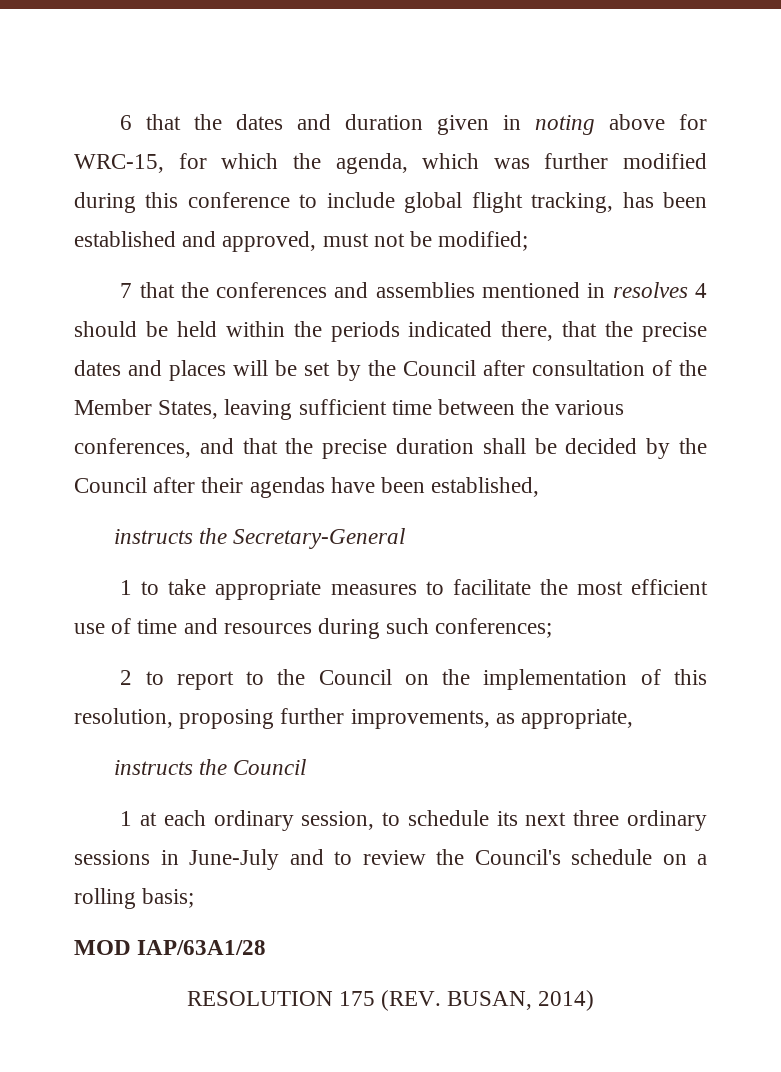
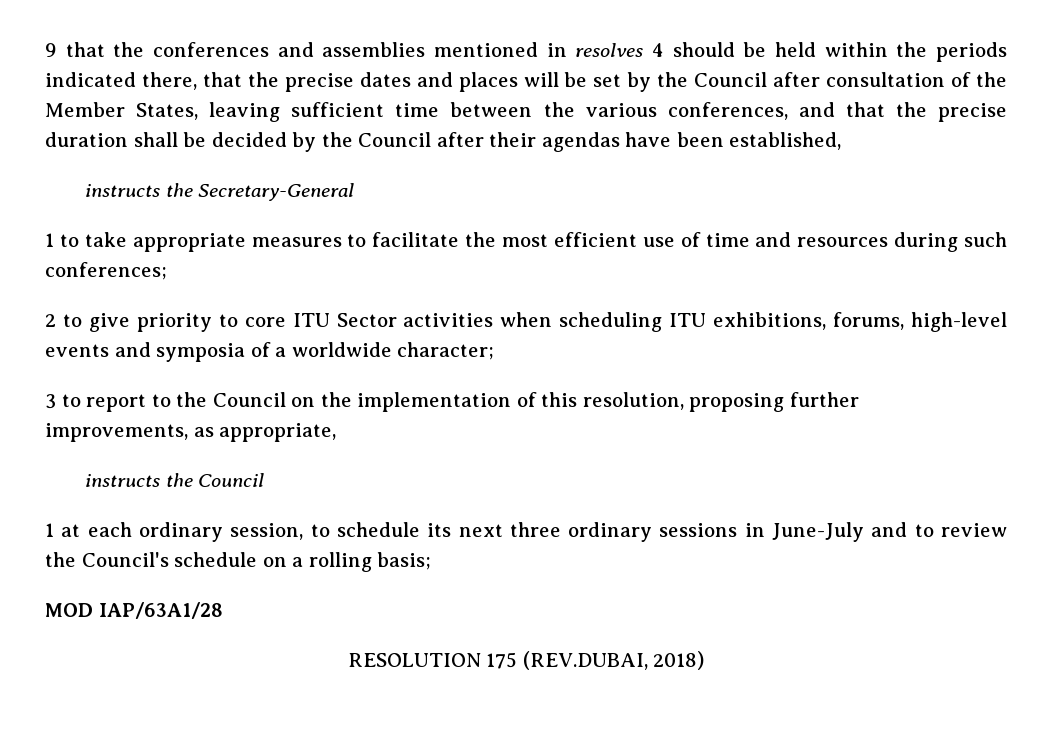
- 6 that the dates and duration given in noting above for WRC-15, for which the agenda, which was further modified during this conference to include global flight tracking, has been established and approved, must not be modified;
- 7 that the conferences and assemblies mentioned in resolves 4 should be held within the periods indicated there, that the precise dates and places will be set by the Council after consultation of the Member States, leaving sufficient time between the various conferences, and that the precise duration shall be decided by the Council after their agendas have been established,
+ 9 that the conferences and assemblies mentioned in resolves 4 should be held within the periods indicated there, that the precise dates and places will be set by the Council after consultation of the Member States, leaving sufficient time between the various conferences, and that the precise duration shall be decided by the Council after their agendas have been established,
- 2 to report to the Council on the implementation of this resolution, proposing further improvements, as appropriate,
+ 2 to give priority to core ITU Sector activities when scheduling ITU exhibitions, forums, high-level events and symposia of a worldwide character;
+ 3 to report to the Council on the implementation of this resolution, proposing further improvements, as appropriate,
- RESOLUTION 175 (REV. BUSAN, 2014)
+ RESOLUTION 175 (REV.DUBAI, 2018)

